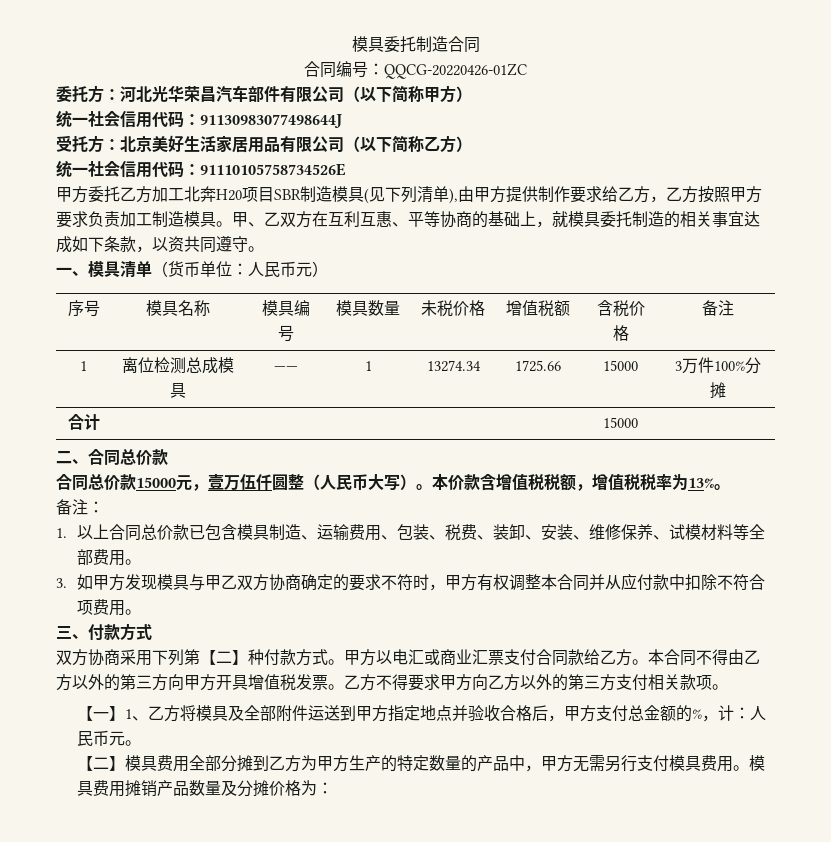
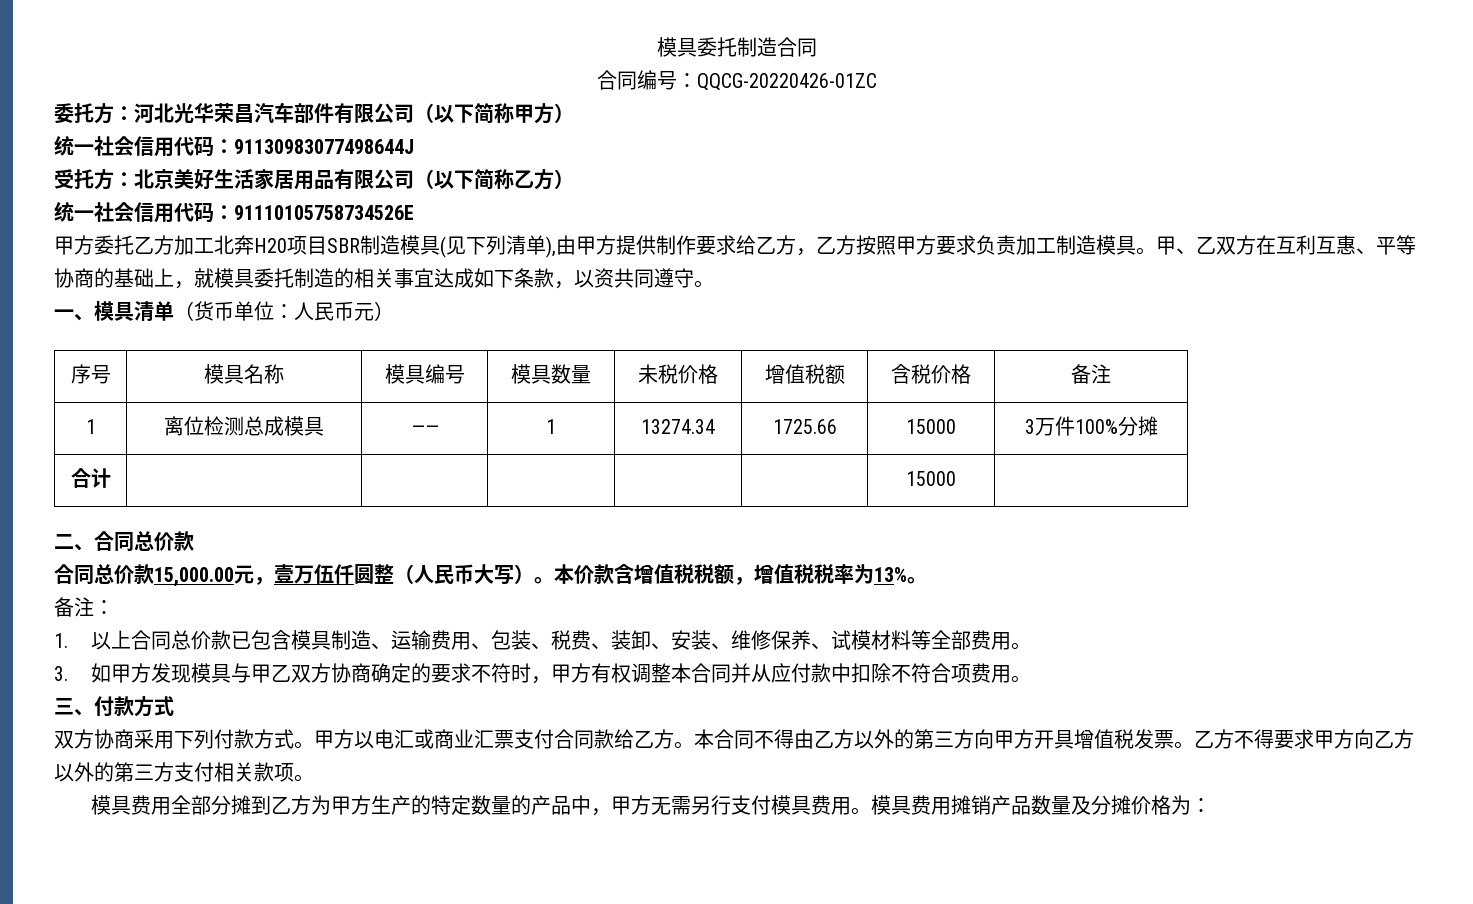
- 合同总价款15000元，壹万伍仟圆整（人民币大写）。
+ 合同总价款15,000.00元，壹万伍仟圆整（人民币大写）。
- 双方协商采用下列第【二】种付款方式。
+ 双方协商采用下列付款方式。
- 【一】1、乙方将模具及全部附件运送到甲方指定地点并验收合格后，甲方支付总金额的%，计：人民币元。
- 【二】模具费用全部分摊到乙方为甲方生产的特定数量的产品中，甲方无需另行支付模具费用。
+ 模具费用全部分摊到乙方为甲方生产的特定数量的产品中，甲方无需另行支付模具费用。

